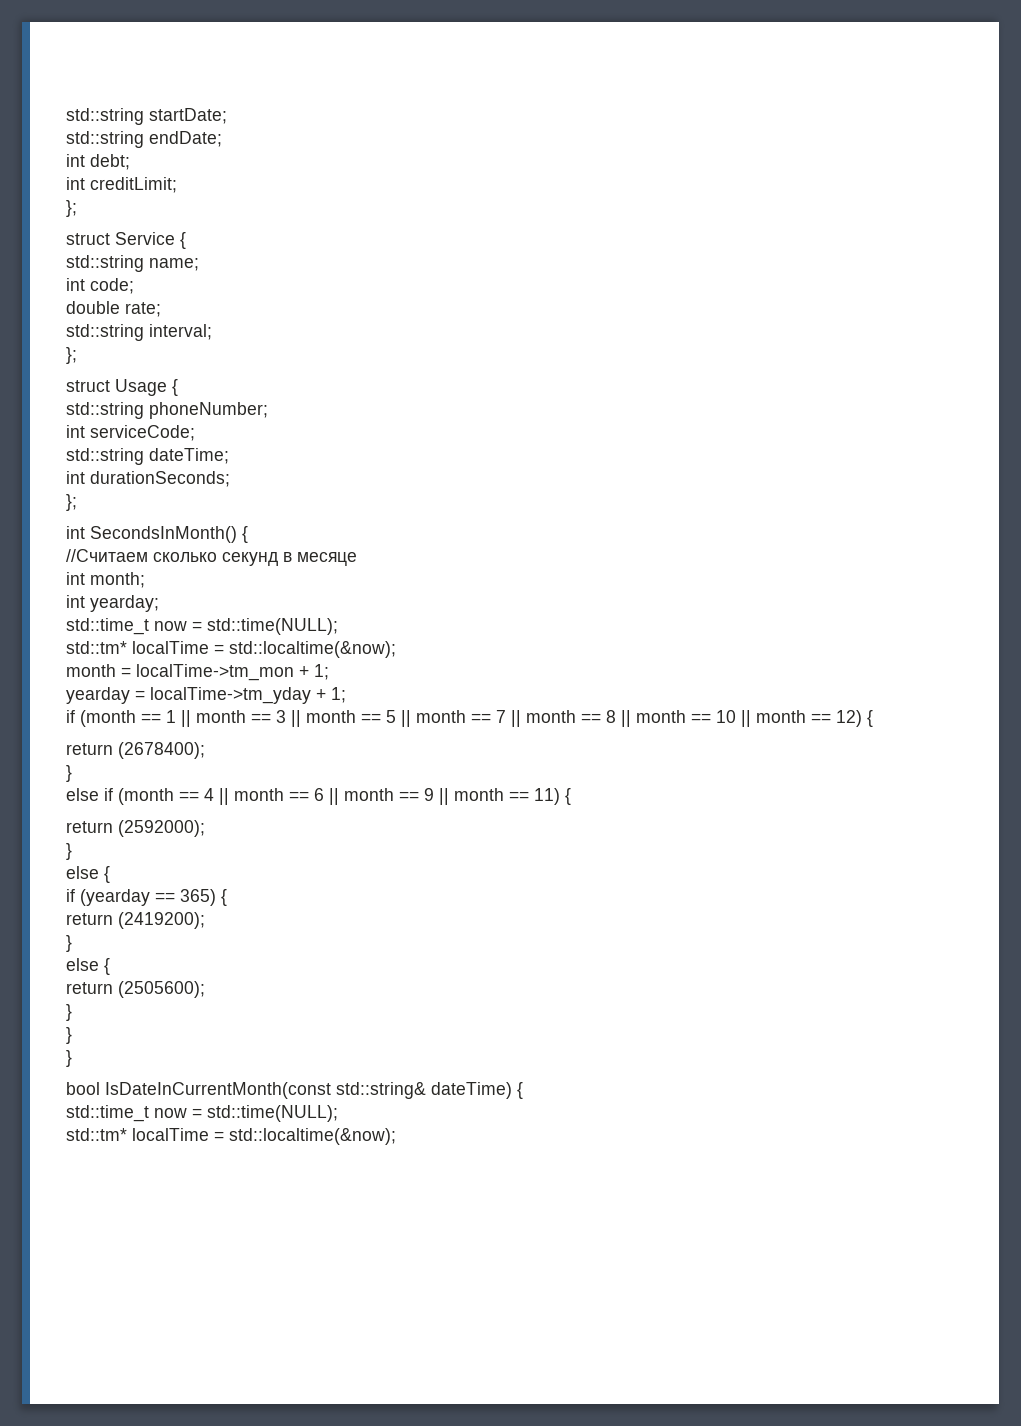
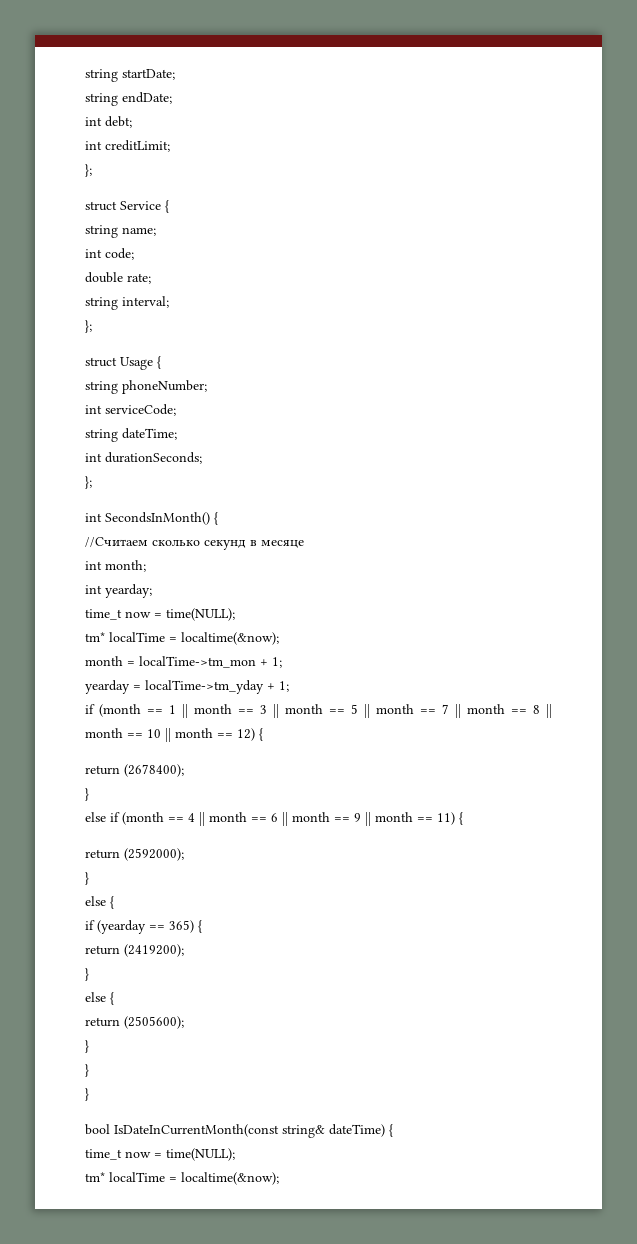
- std::string startDate;
+ string startDate;
- std::string endDate;
+ string endDate;
- std::string name;
+ string name;
- std::string interval;
+ string interval;
- std::string phoneNumber;
+ string phoneNumber;
- std::string dateTime;
+ string dateTime;
  int yearday;
- std::time_t now = std::time(NULL);
- std::tm* localTime = std::localtime(&now);
+ time_t now = time(NULL);
+ tm* localTime = localtime(&now);
- bool IsDateInCurrentMonth(const std::string& dateTime) {
- std::time_t now = std::time(NULL);
- std::tm* localTime = std::localtime(&now);
+ bool IsDateInCurrentMonth(const string& dateTime) {
+ time_t now = time(NULL);
+ tm* localTime = localtime(&now);

